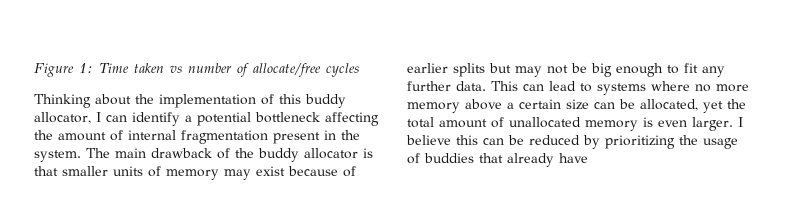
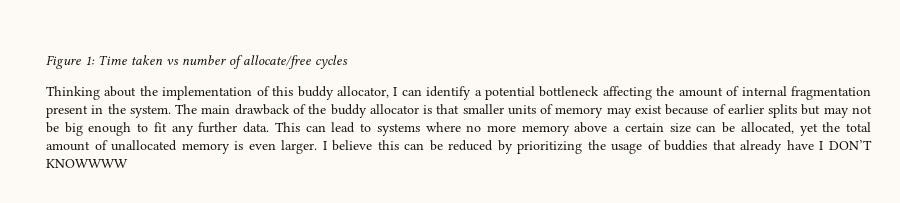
- I believe this can be reduced by prioritizing the usage of buddies that already have
+ I believe this can be reduced by prioritizing the usage of buddies that already have I DON’T KNOWWWW

